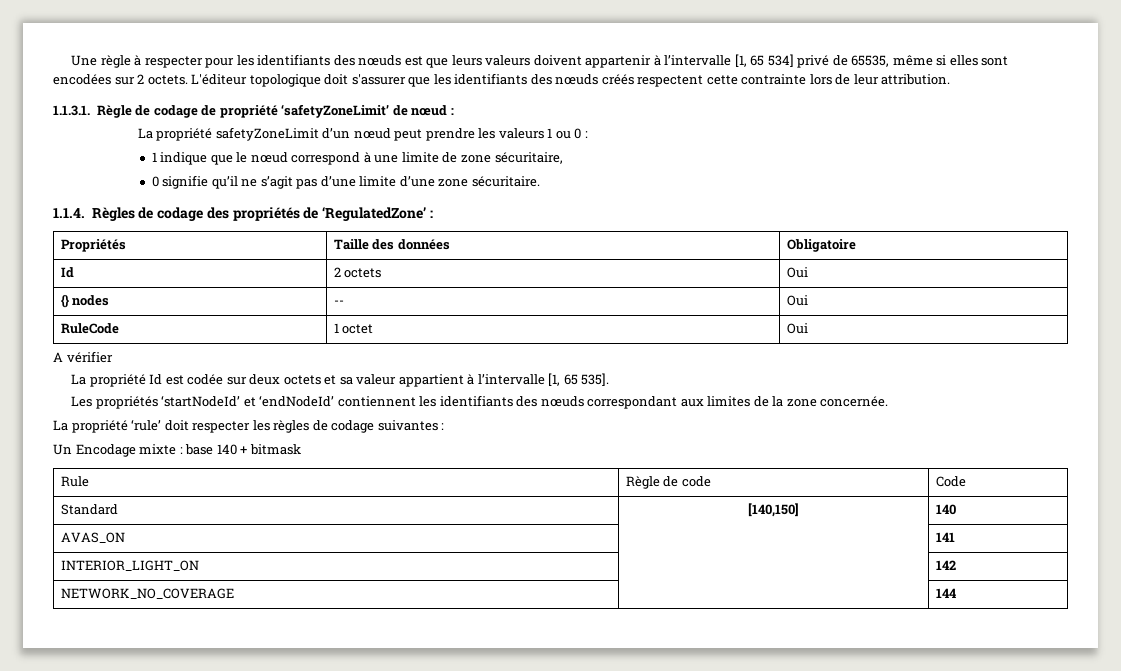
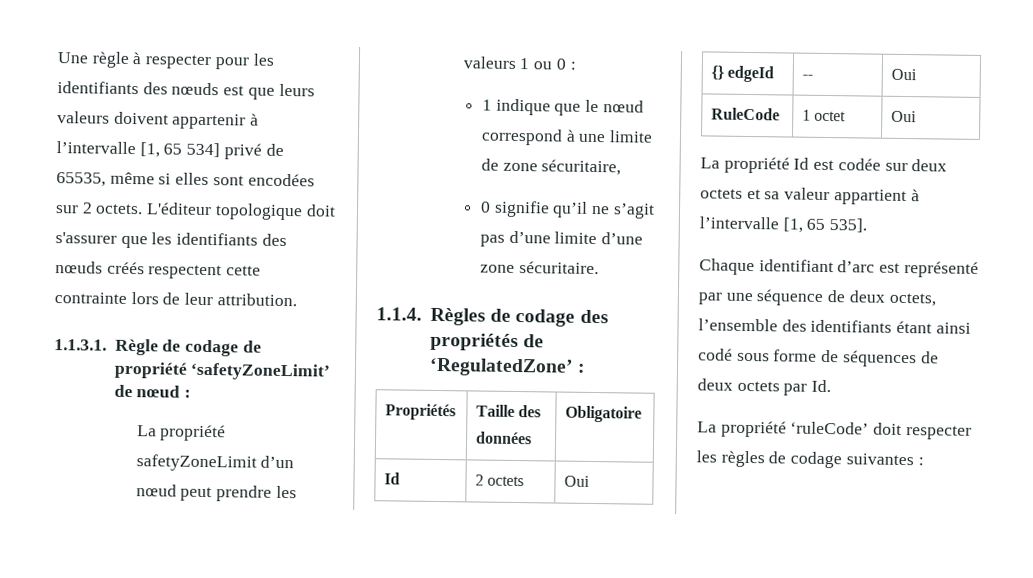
- {} nodes | -- | Oui
+ {} edgeId | -- | Oui
- A vérifier
- Les propriétés ‘startNodeId’ et ‘endNodeId’ contiennent les identifiants des nœuds correspondant aux limites de la zone concernée.
- La propriété ‘rule’ doit respecter les règles de codage suivantes :
+ Chaque identifiant d’arc est représenté par une séquence de deux octets, l’ensemble des identifiants étant ainsi codé sous forme de séquences de deux octets par Id.
+ La propriété ‘ruleCode’ doit respecter les règles de codage suivantes :
- Un Encodage mixte : base 140 + bitmask
- Rule | Règle de code | Code
- Standard | [140,150] | 140
- AVAS_ON | | 141
- INTERIOR_LIGHT_ON | | 142
- NETWORK_NO_COVERAGE | | 144

